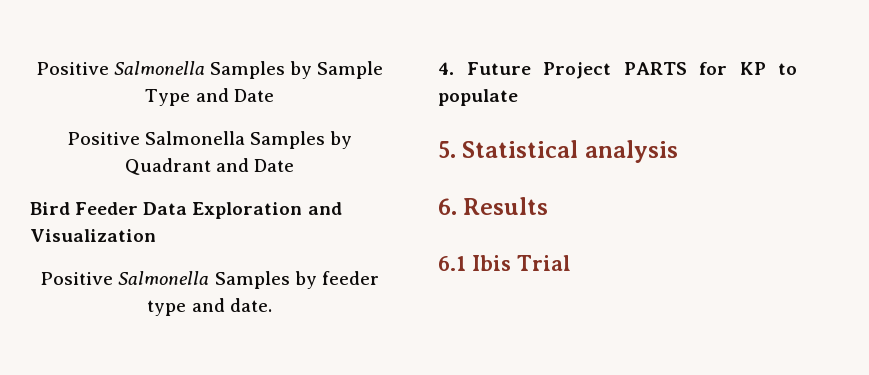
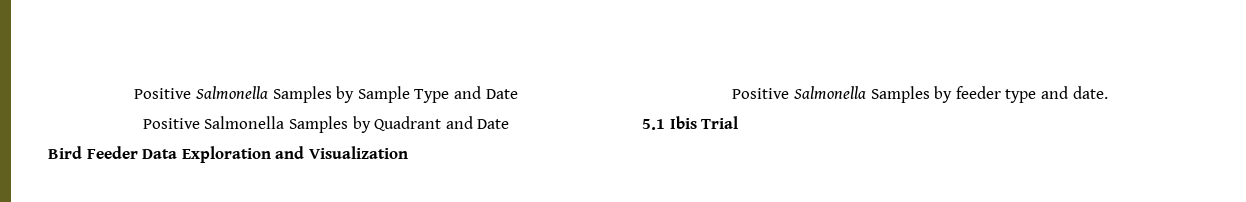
- 4. Future Project PARTS for KP to populate
- 5. Statistical analysis
- 6. Results
- 6.1 Ibis Trial
+ 5.1 Ibis Trial

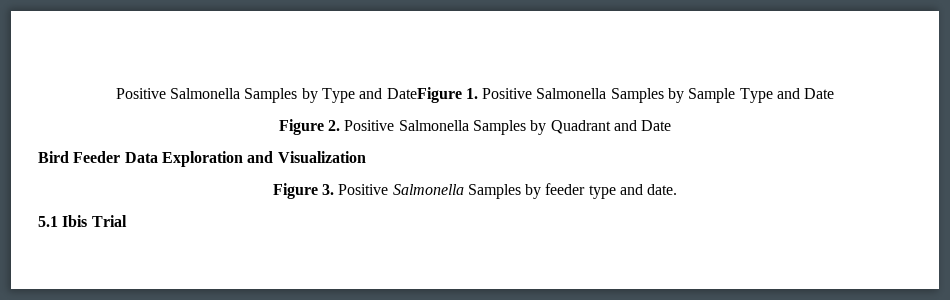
- Positive Salmonella Samples by Sample Type and Date
+ Positive Salmonella Samples by Type and DateFigure 1. Positive Salmonella Samples by Sample Type and Date
- Positive Salmonella Samples by Quadrant and Date
+ Figure 2. Positive Salmonella Samples by Quadrant and Date
- Positive Salmonella Samples by feeder type and date.
+ Figure 3. Positive Salmonella Samples by feeder type and date.

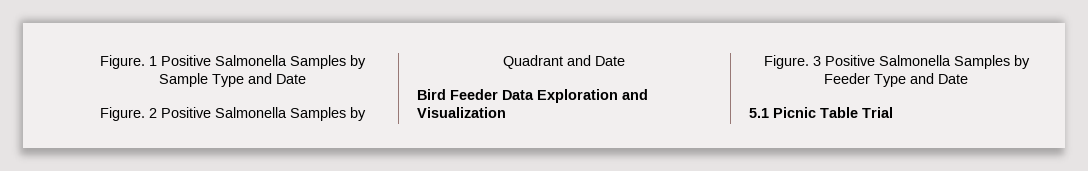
- Positive Salmonella Samples by Type and DateFigure 1. Positive Salmonella Samples by Sample Type and Date
+ Figure. 1 Positive Salmonella Samples by Sample Type and Date
- Figure 2. Positive Salmonella Samples by Quadrant and Date
+ Figure. 2 Positive Salmonella Samples by Quadrant and Date
- Figure 3. Positive Salmonella Samples by feeder type and date.
+ Figure. 3 Positive Salmonella Samples by Feeder Type and Date
- 5.1 Ibis Trial
+ 5.1 Picnic Table Trial

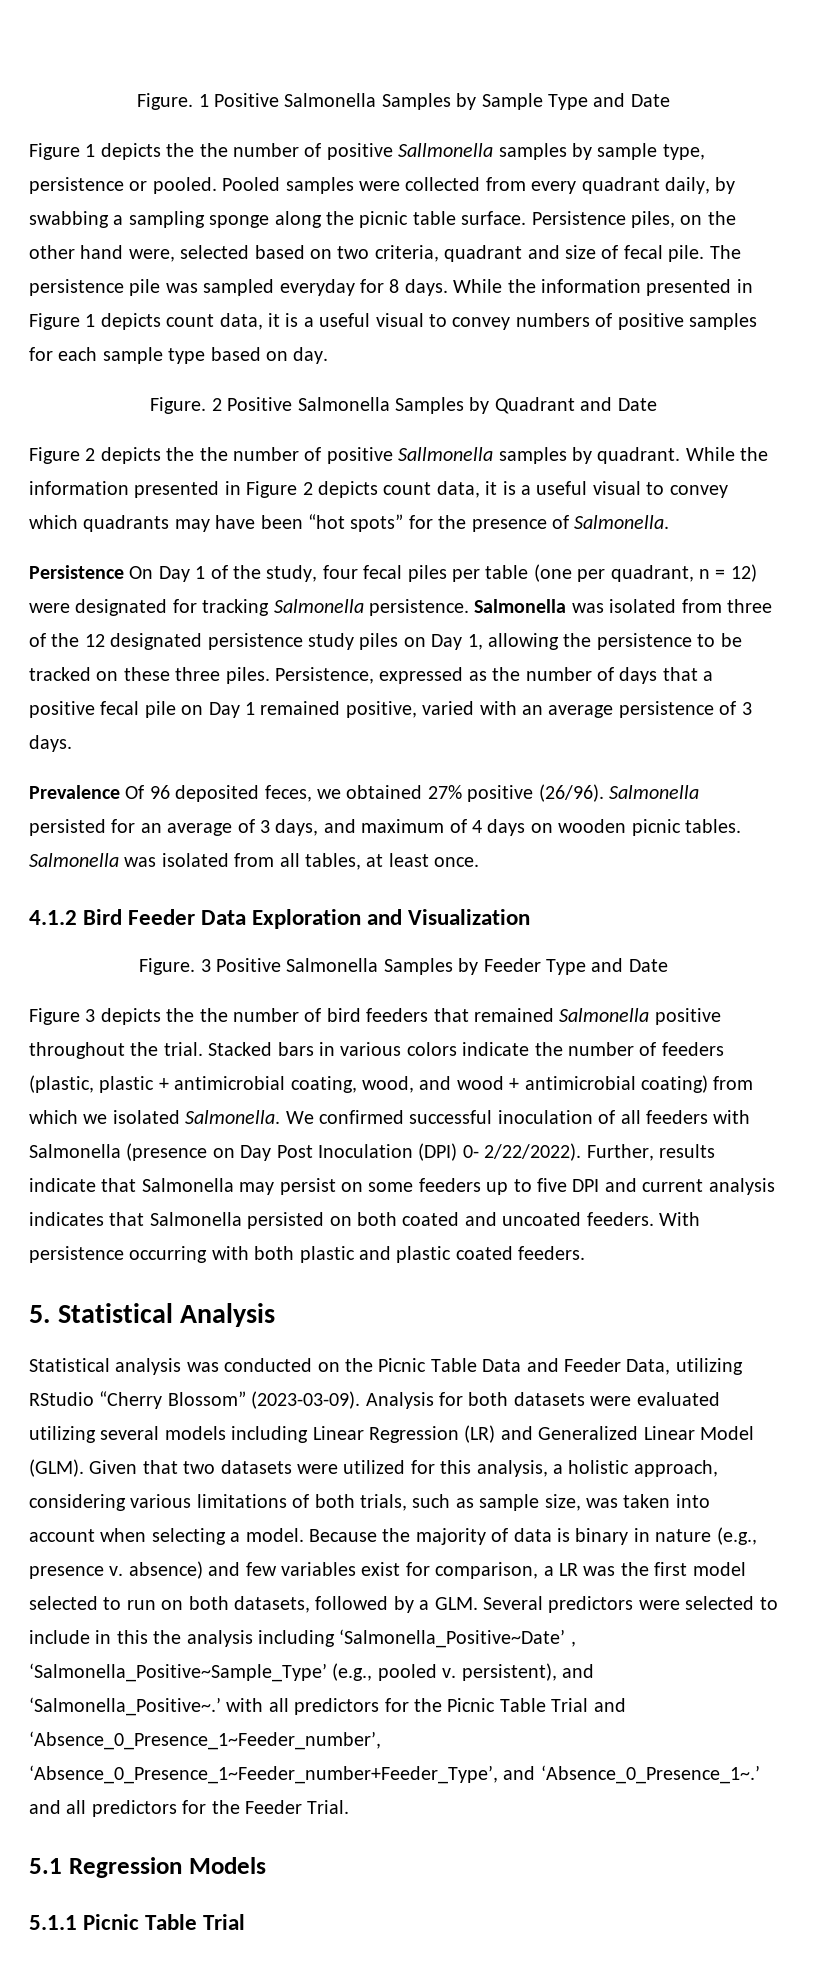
+ Figure 1 depicts the the number of positive Sallmonella samples by sample type, persistence or pooled. Pooled samples were collected from every quadrant daily, by swabbing a sampling sponge along the picnic table surface. Persistence piles, on the other hand were, selected based on two criteria, quadrant and size of fecal pile. The persistence pile was sampled everyday for 8 days. While the information presented in Figure 1 depicts count data, it is a useful visual to convey numbers of positive samples for each sample type based on day.
- Bird Feeder Data Exploration and Visualization
+ Figure 2 depicts the the number of positive Sallmonella samples by quadrant. While the information presented in Figure 2 depicts count data, it is a useful visual to convey which quadrants may have been “hot spots” for the presence of Salmonella.
+ Persistence On Day 1 of the study, four fecal piles per table (one per quadrant, n = 12) were designated for tracking Salmonella persistence. Salmonella was isolated from three of the 12 designated persistence study piles on Day 1, allowing the persistence to be tracked on these three piles. Persistence, expressed as the number of days that a positive fecal pile on Day 1 remained positive, varied with an average persistence of 3 days.
+ Prevalence Of 96 deposited feces, we obtained 27% positive (26/96). Salmonella persisted for an average of 3 days, and maximum of 4 days on wooden picnic tables. Salmonella was isolated from all tables, at least once.
+ 4.1.2 Bird Feeder Data Exploration and Visualization
- 5.1 Picnic Table Trial
+ Figure 3 depicts the the number of bird feeders that remained Salmonella positive throughout the trial. Stacked bars in various colors indicate the number of feeders (plastic, plastic + antimicrobial coating, wood, and wood + antimicrobial coating) from which we isolated Salmonella. We confirmed successful inoculation of all feeders with Salmonella (presence on Day Post Inoculation (DPI) 0- 2/22/2022). Further, results indicate that Salmonella may persist on some feeders up to five DPI and current analysis indicates that Salmonella persisted on both coated and uncoated feeders. With persistence occurring with both plastic and plastic coated feeders.
+ 5. Statistical Analysis
+ Statistical analysis was conducted on the Picnic Table Data and Feeder Data, utilizing RStudio “Cherry Blossom” (2023-03-09). Analysis for both datasets were evaluated utilizing several models including Linear Regression (LR) and Generalized Linear Model (GLM). Given that two datasets were utilized for this analysis, a holistic approach, considering various limitations of both trials, such as sample size, was taken into account when selecting a model. Because the majority of data is binary in nature (e.g., presence v. absence) and few variables exist for comparison, a LR was the first model selected to run on both datasets, followed by a GLM. Several predictors were selected to include in this the analysis including ‘Salmonella_Positive~Date’ , ‘Salmonella_Positive~Sample_Type’ (e.g., pooled v. persistent), and ‘Salmonella_Positive~.’ with all predictors for the Picnic Table Trial and ‘Absence_0_Presence_1~Feeder_number’, ‘Absence_0_Presence_1~Feeder_number+Feeder_Type’, and ‘Absence_0_Presence_1~.’ and all predictors for the Feeder Trial.
+ 5.1 Regression Models
+ 5.1.1 Picnic Table Trial

